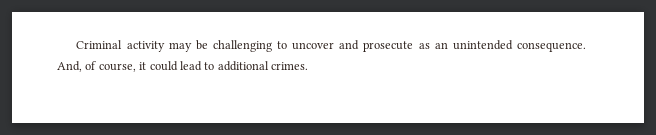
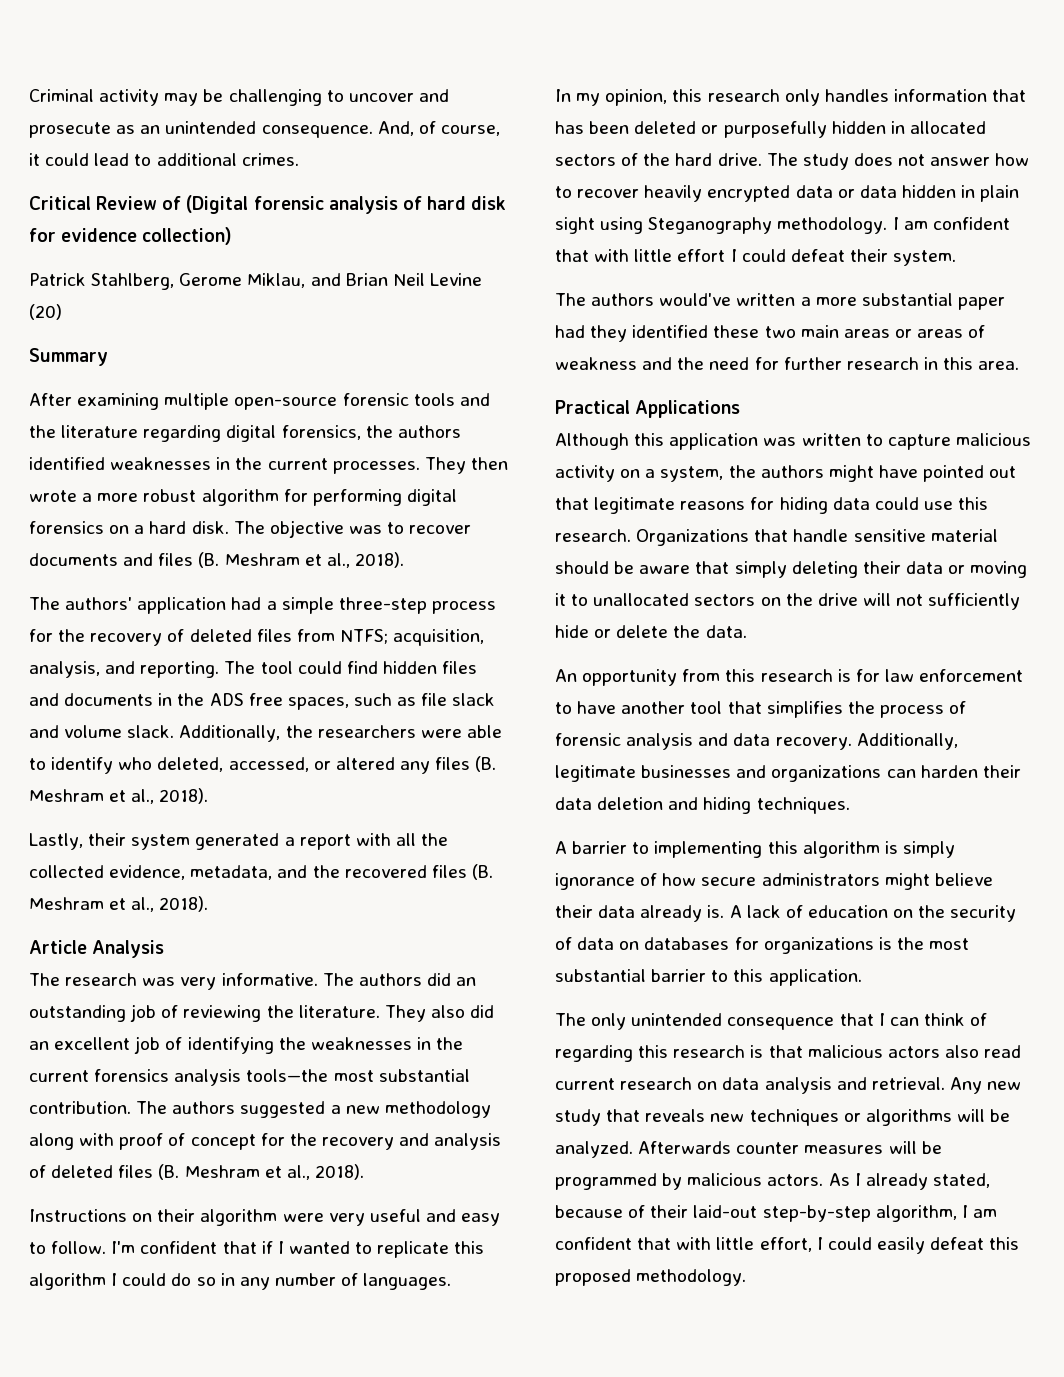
+ Critical Review of (Digital forensic analysis of hard disk for evidence collection)
+ Patrick Stahlberg, Gerome Miklau, and Brian Neil Levine (20)
+ Summary
+ After examining multiple open-source forensic tools and the literature regarding digital forensics, the authors identified weaknesses in the current processes. They then wrote a more robust algorithm for performing digital forensics on a hard disk. The objective was to recover documents and files (B. Meshram et al., 2018).
+ The authors' application had a simple three-step process for the recovery of deleted files from NTFS; acquisition, analysis, and reporting. The tool could find hidden files and documents in the ADS free spaces, such as file slack and volume slack. Additionally, the researchers were able to identify who deleted, accessed, or altered any files (B. Meshram et al., 2018).
+ Lastly, their system generated a report with all the collected evidence, metadata, and the recovered files (B. Meshram et al., 2018).
+ Article Analysis
+ The research was very informative. The authors did an outstanding job of reviewing the literature. They also did an excellent job of identifying the weaknesses in the current forensics analysis tools—the most substantial contribution. The authors suggested a new methodology along with proof of concept for the recovery and analysis of deleted files (B. Meshram et al., 2018).
+ Instructions on their algorithm were very useful and easy to follow. I'm confident that if I wanted to replicate this algorithm I could do so in any number of languages.
+ In my opinion, this research only handles information that has been deleted or purposefully hidden in allocated sectors of the hard drive. The study does not answer how to recover heavily encrypted data or data hidden in plain sight using Steganography methodology. I am confident that with little effort I could defeat their system.
+ The authors would've written a more substantial paper had they identified these two main areas or areas of weakness and the need for further research in this area.
+ Practical Applications
+ Although this application was written to capture malicious activity on a system, the authors might have pointed out that legitimate reasons for hiding data could use this research. Organizations that handle sensitive material should be aware that simply deleting their data or moving it to unallocated sectors on the drive will not sufficiently hide or delete the data.
+ An opportunity from this research is for law enforcement to have another tool that simplifies the process of forensic analysis and data recovery. Additionally, legitimate businesses and organizations can harden their data deletion and hiding techniques.
+ A barrier to implementing this algorithm is simply ignorance of how secure administrators might believe their data already is. A lack of education on the security of data on databases for organizations is the most substantial barrier to this application.
+ The only unintended consequence that I can think of regarding this research is that malicious actors also read current research on data analysis and retrieval. Any new study that reveals new techniques or algorithms will be analyzed. Afterwards counter measures will be programmed by malicious actors. As I already stated, because of their laid-out step-by-step algorithm, I am confident that with little effort, I could easily defeat this proposed methodology.

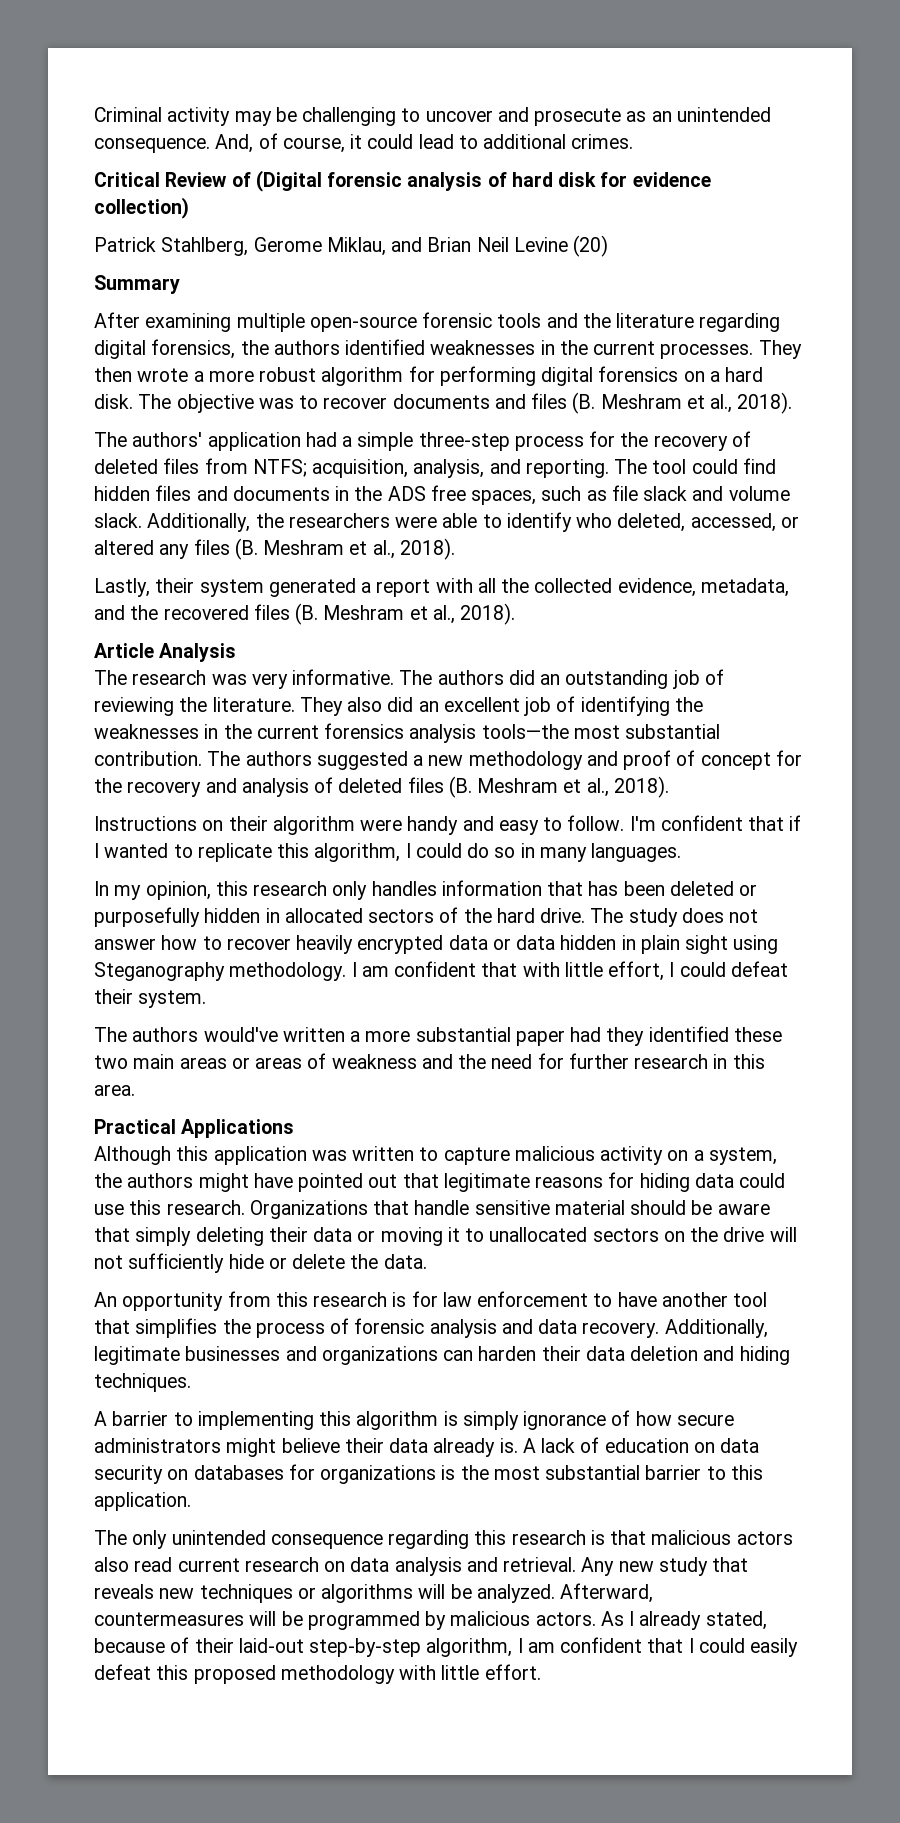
- The authors suggested a new methodology along with proof of concept for the recovery and analysis of deleted files (B. Meshram et al., 2018).
+ The authors suggested a new methodology and proof of concept for the recovery and analysis of deleted files (B. Meshram et al., 2018).
- Instructions on their algorithm were very useful and easy to follow.
+ Instructions on their algorithm were handy and easy to follow.
- I'm confident that if I wanted to replicate this algorithm I could do so in any number of languages.
+ I'm confident that if I wanted to replicate this algorithm, I could do so in many languages.
- I am confident that with little effort I could defeat their system.
+ I am confident that with little effort, I could defeat their system.
- A lack of education on the security of data on databases for organizations is the most substantial barrier to this application.
+ A lack of education on data security on databases for organizations is the most substantial barrier to this application.
- The only unintended consequence that I can think of regarding this research is that malicious actors also read current research on data analysis and retrieval.
+ The only unintended consequence regarding this research is that malicious actors also read current research on data analysis and retrieval.
- Afterwards counter measures will be programmed by malicious actors.
+ Afterward, countermeasures will be programmed by malicious actors.
- As I already stated, because of their laid-out step-by-step algorithm, I am confident that with little effort, I could easily defeat this proposed methodology.
+ As I already stated, because of their laid-out step-by-step algorithm, I am confident that I could easily defeat this proposed methodology with little effort.

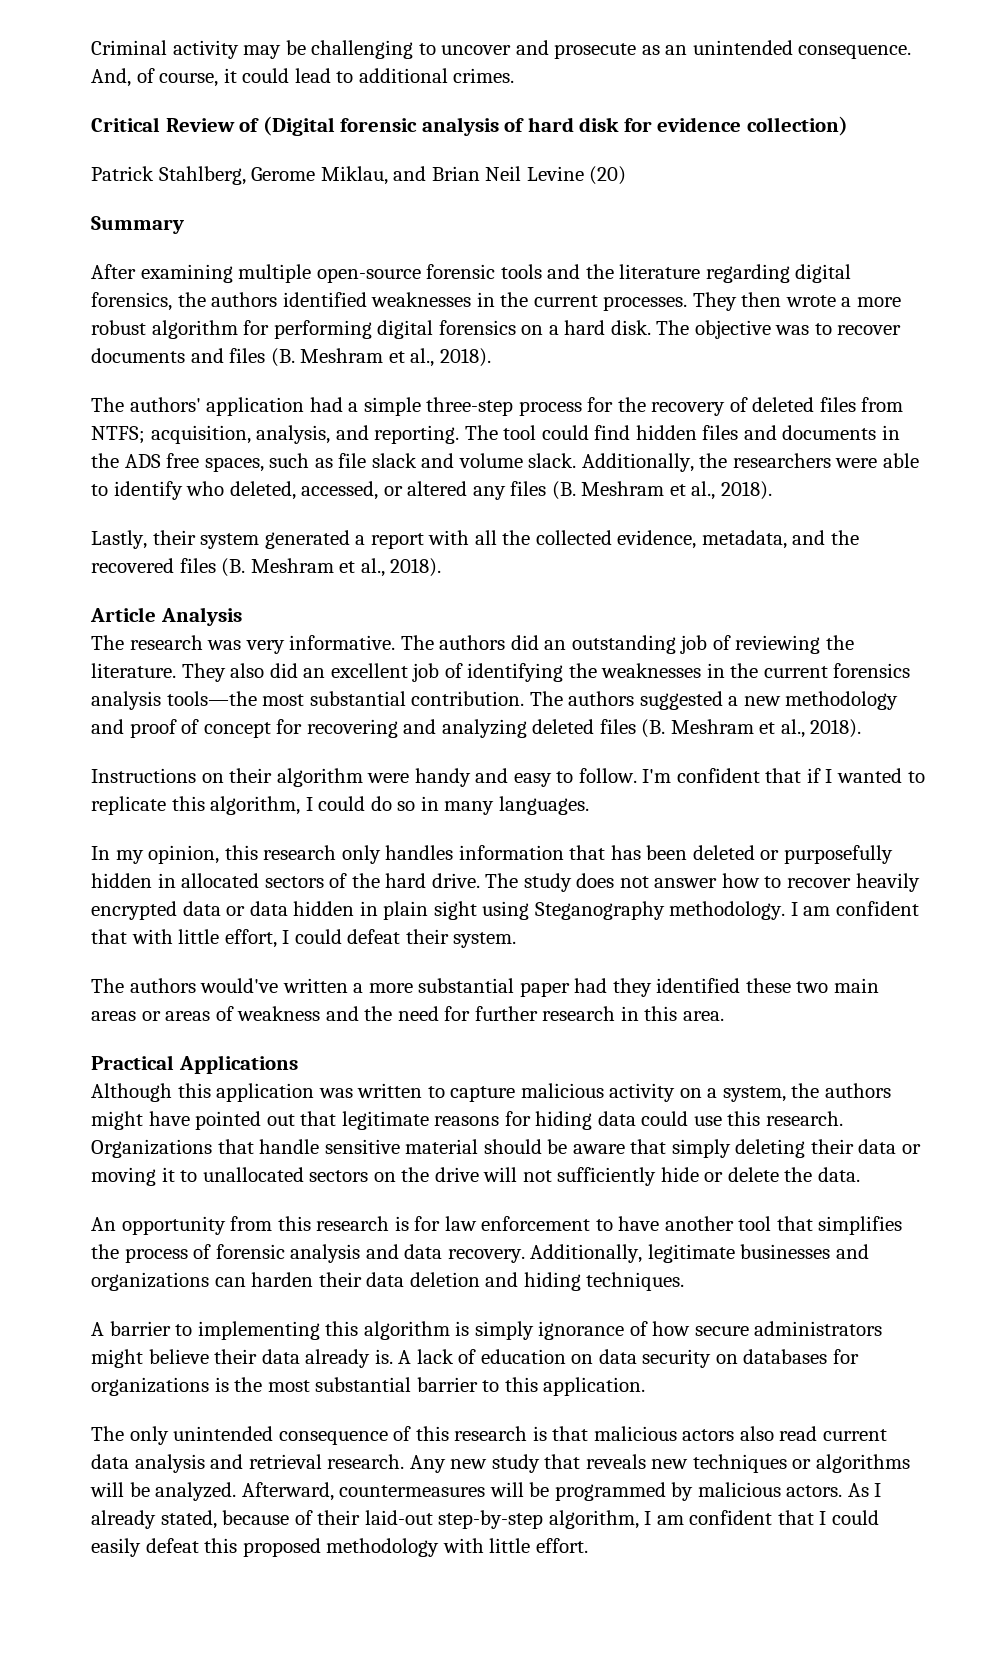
- The authors suggested a new methodology and proof of concept for the recovery and analysis of deleted files (B. Meshram et al., 2018).
+ The authors suggested a new methodology and proof of concept for recovering and analyzing deleted files (B. Meshram et al., 2018).
- The only unintended consequence regarding this research is that malicious actors also read current research on data analysis and retrieval.
+ The only unintended consequence of this research is that malicious actors also read current data analysis and retrieval research.

